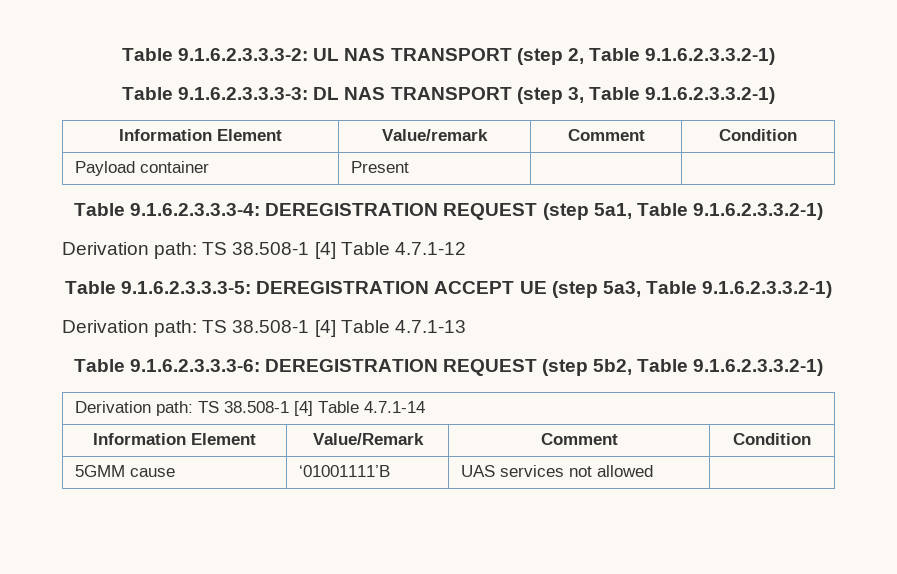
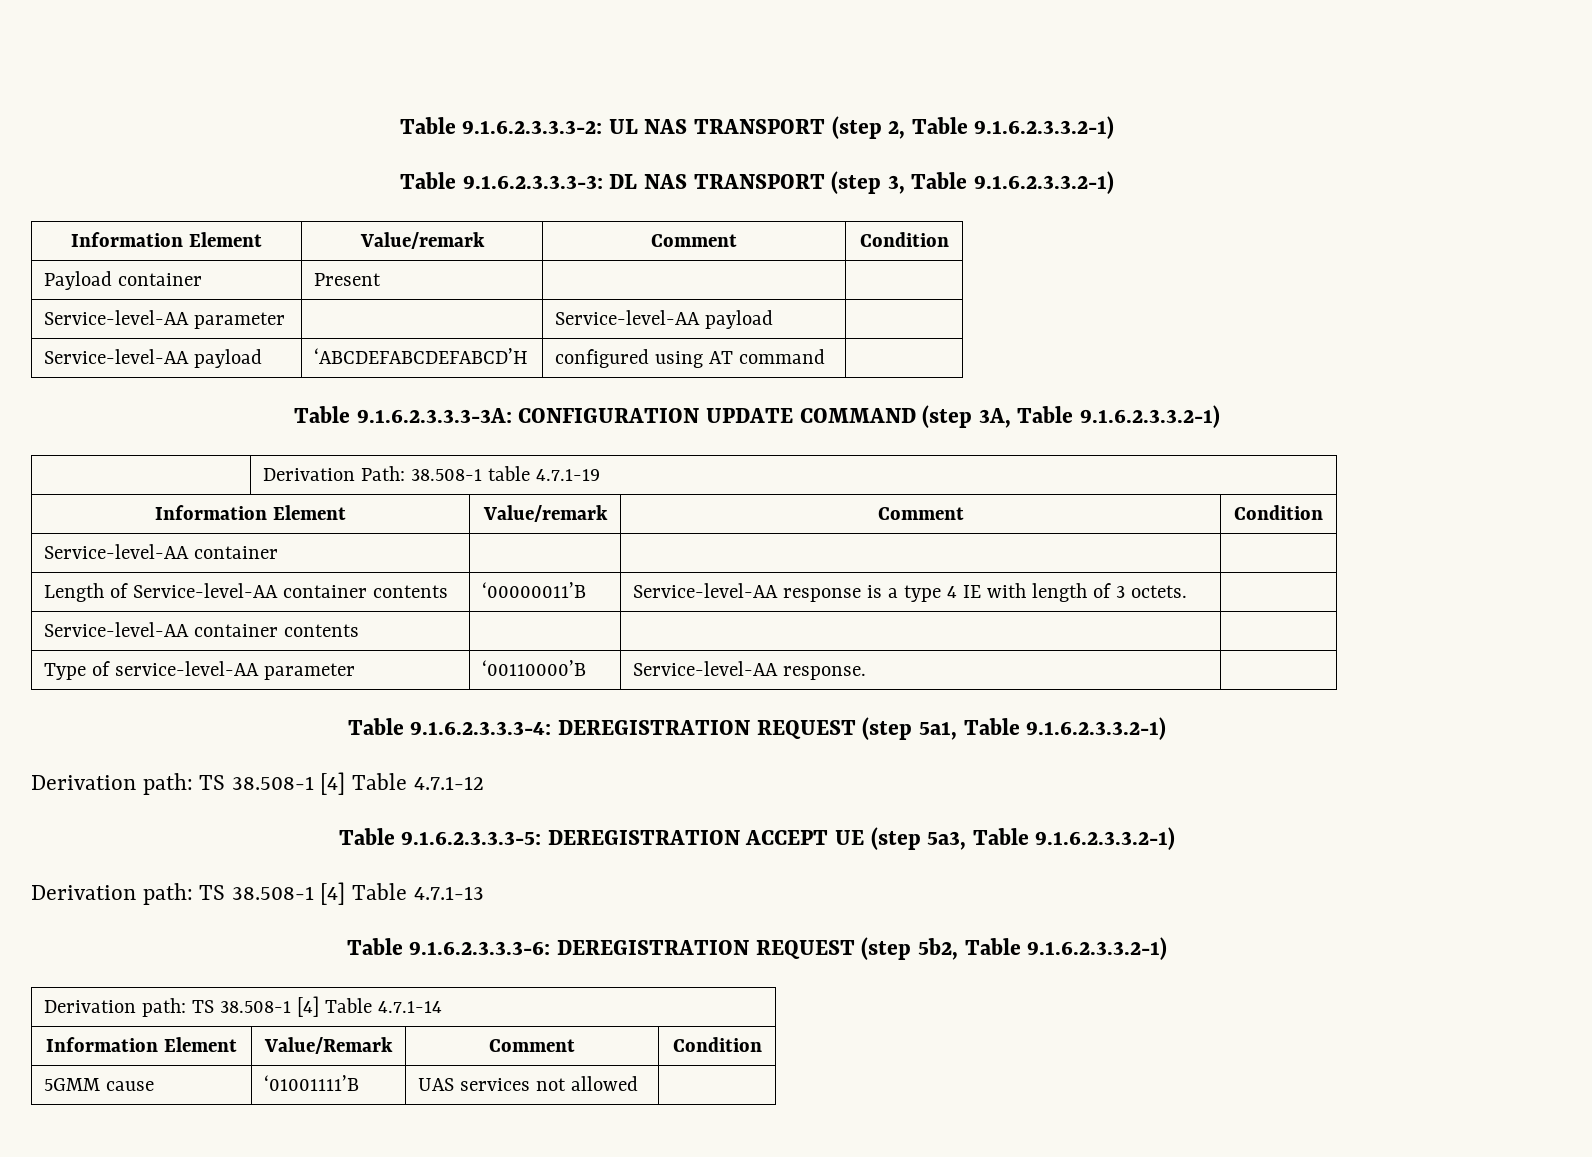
+ Service-level-AA parameter | | Service-level-AA payload |
+ Service-level-AA payload | ‘ABCDEFABCDEFABCD’H | configured using AT command |
+ Table 9.1.6.2.3.3.3-3A: CONFIGURATION UPDATE COMMAND (step 3A, Table 9.1.6.2.3.3.2-1)
+ | Derivation Path: 38.508-1 table 4.7.1-19
+ Information Element | Value/remark | Comment | Condition
+ Service-level-AA container | | |
+ Length of Service-level-AA container contents | ‘00000011’B | Service-level-AA response is a type 4 IE with length of 3 octets. |
+ Service-level-AA container contents | | |
+ Type of service-level-AA parameter | ‘00110000’B | Service-level-AA response. |

